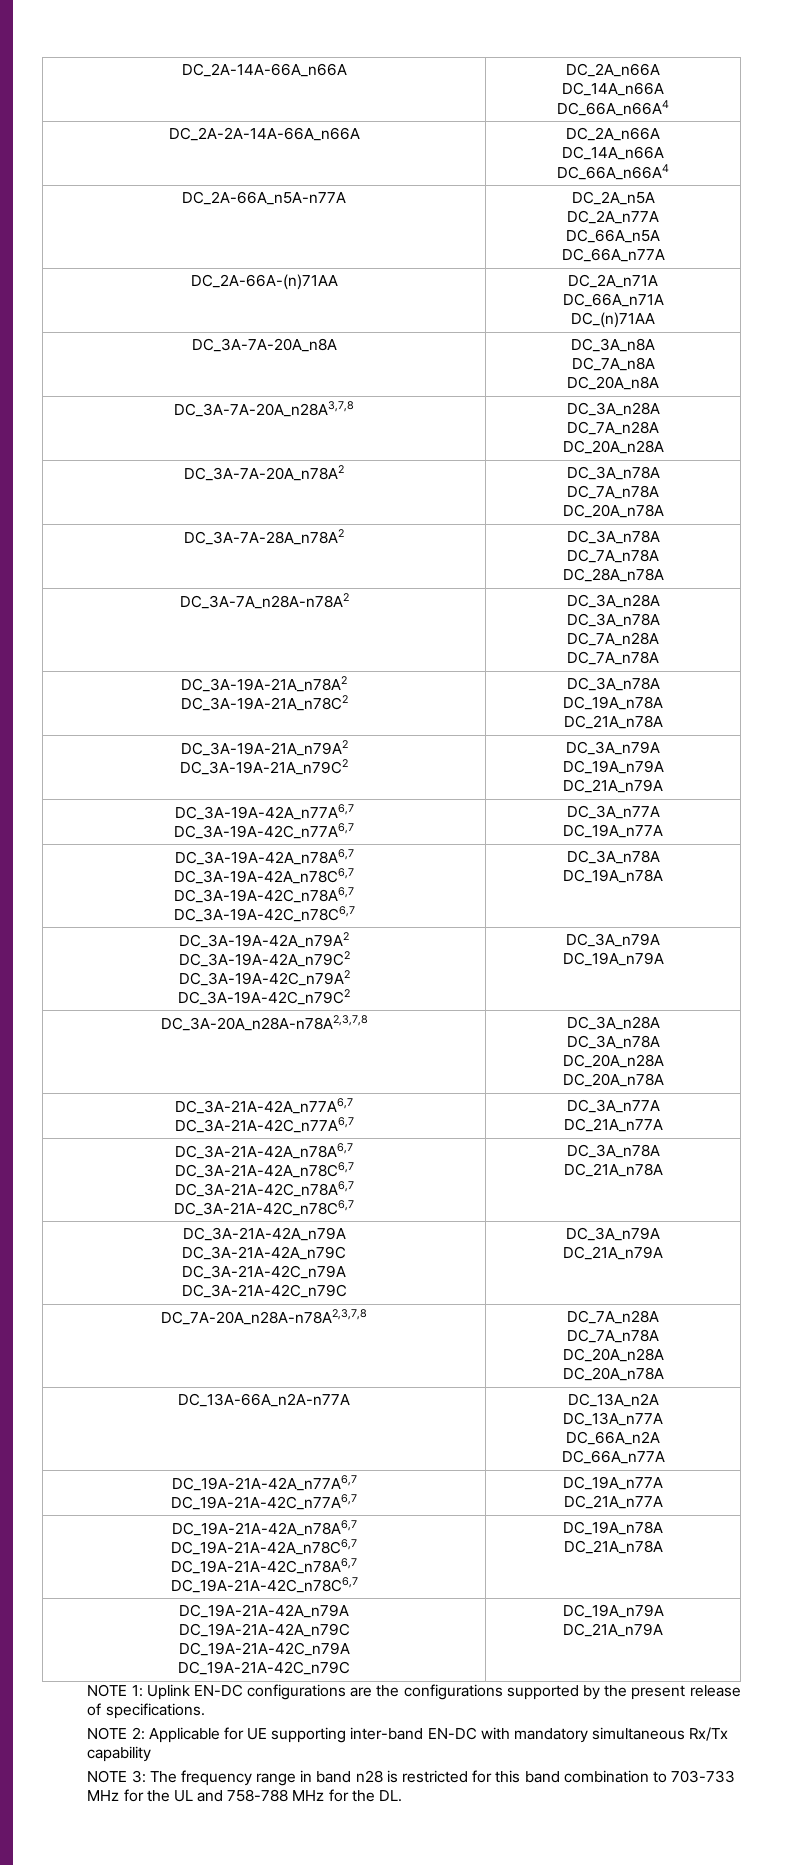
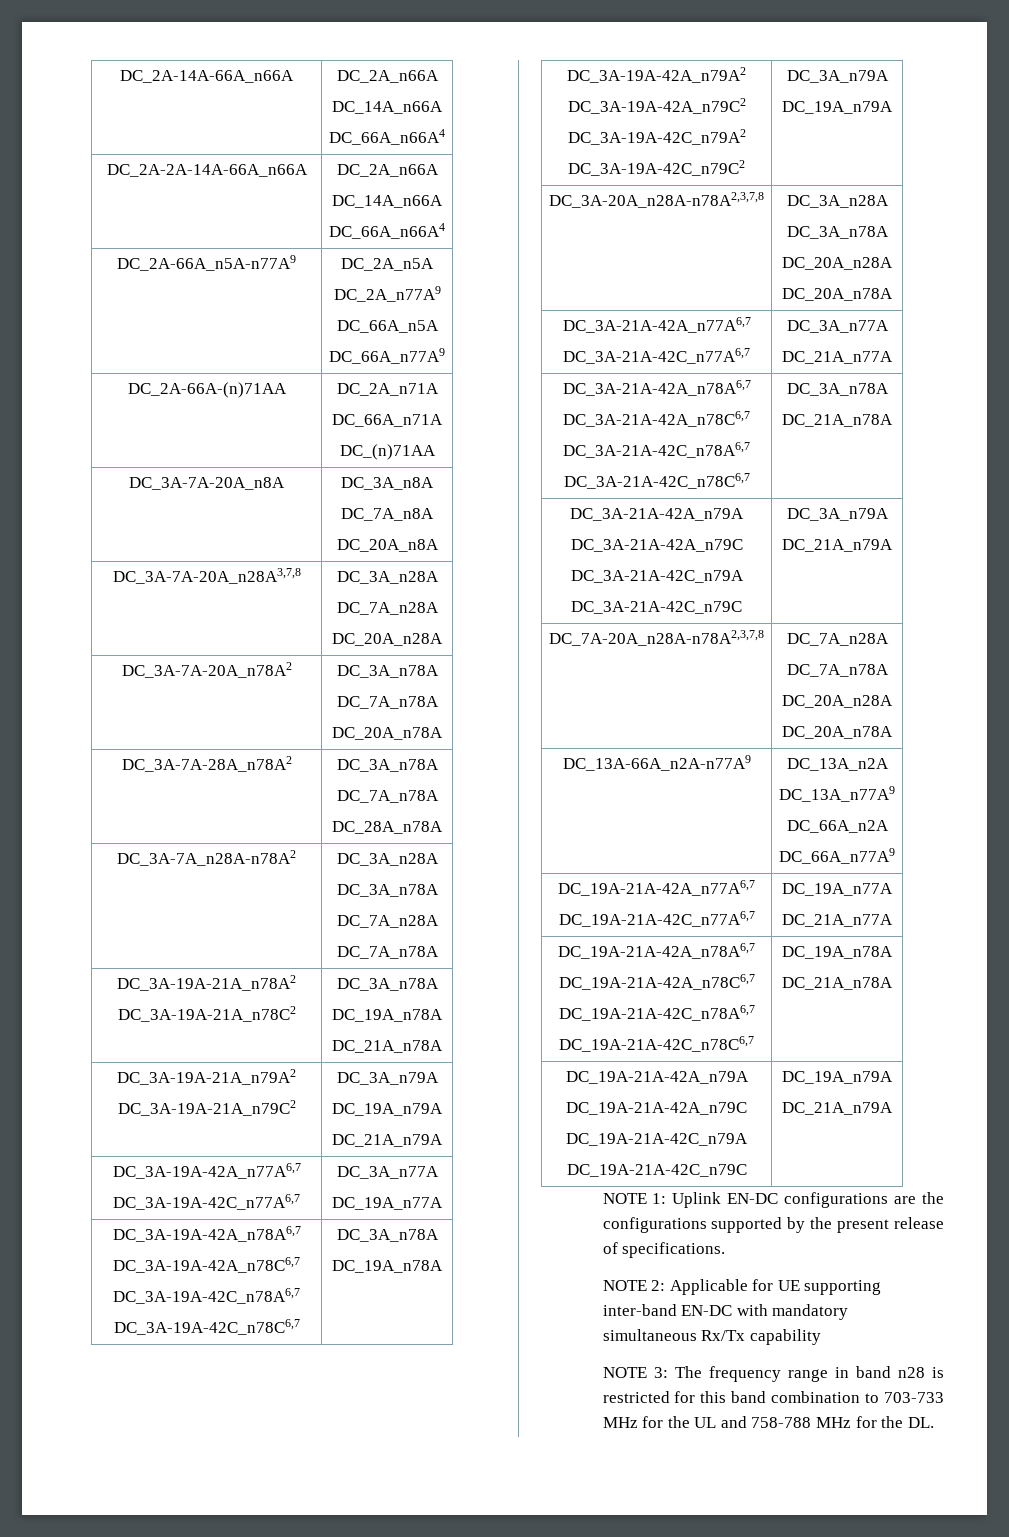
- DC_2A-66A_n5A-n77A | DC_2A_n5A
- DC_2A_n77A
+ DC_2A-66A_n5A-n77A9 | DC_2A_n5A
+ DC_2A_n77A9
  DC_66A_n5A
- DC_66A_n77A
+ DC_66A_n77A9
- DC_13A-66A_n2A-n77A | DC_13A_n2A
- DC_13A_n77A
+ DC_13A-66A_n2A-n77A9 | DC_13A_n2A
+ DC_13A_n77A9
  DC_66A_n2A
- DC_66A_n77A
+ DC_66A_n77A9

